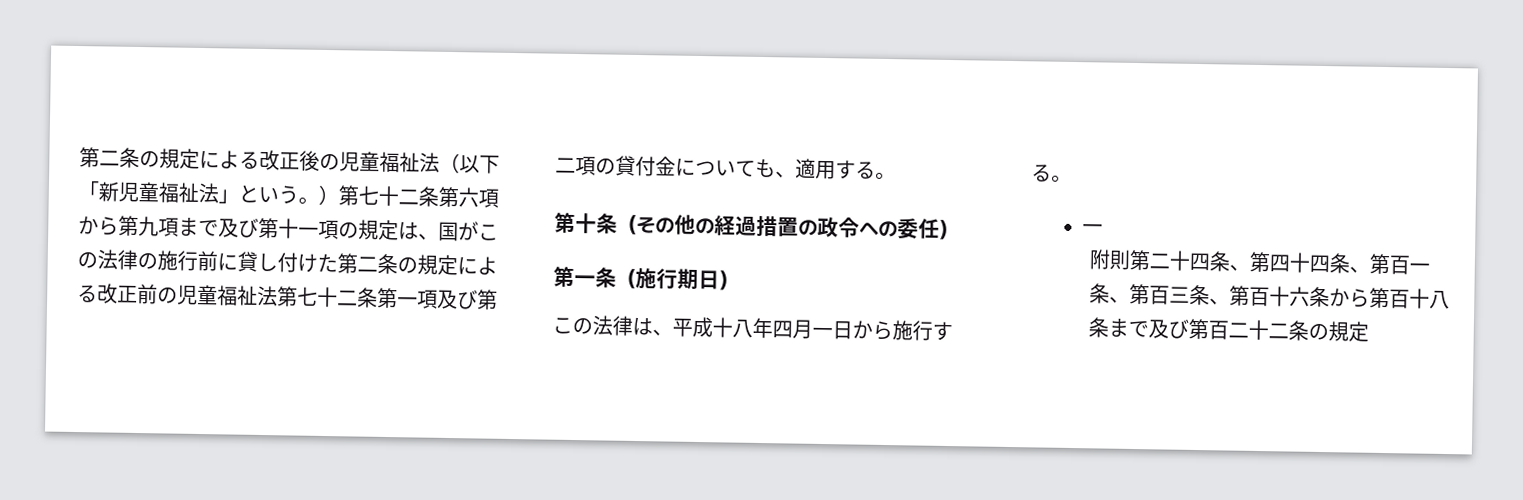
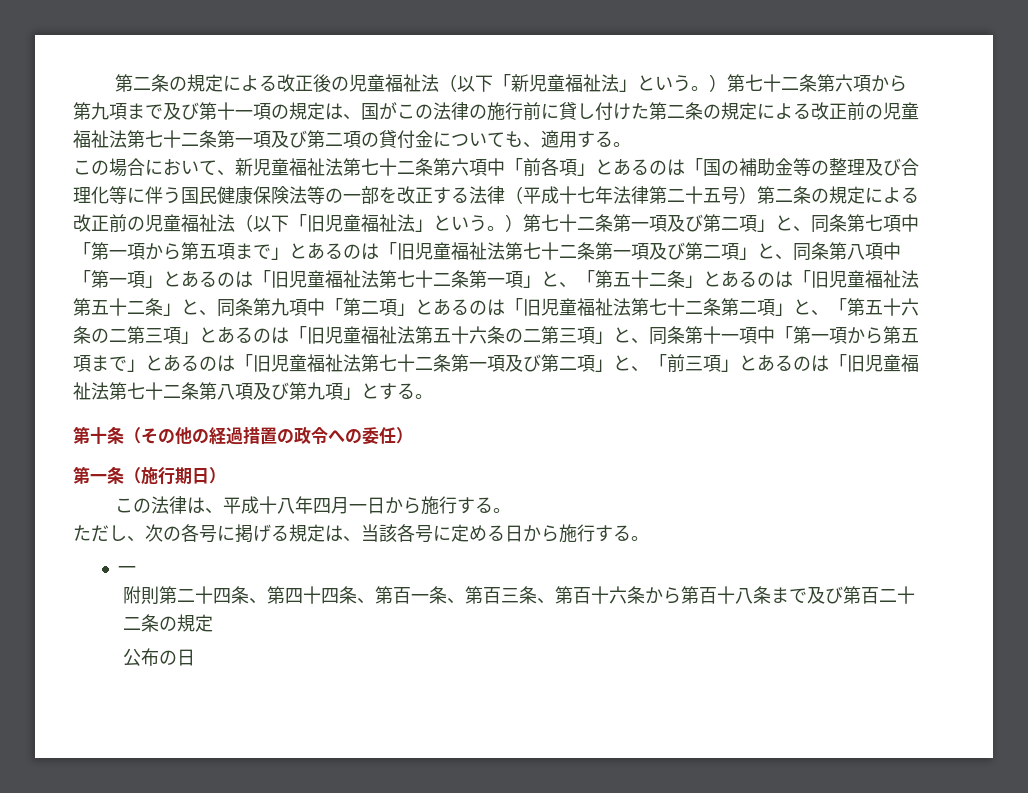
+ この場合において、新児童福祉法第七十二条第六項中「前各項」とあるのは「国の補助金等の整理及び合理化等に伴う国民健康保険法等の一部を改正する法律（平成十七年法律第二十五号）第二条の規定による改正前の児童福祉法（以下「旧児童福祉法」という。）第七十二条第一項及び第二項」と、同条第七項中「第一項から第五項まで」とあるのは「旧児童福祉法第七十二条第一項及び第二項」と、同条第八項中「第一項」とあるのは「旧児童福祉法第七十二条第一項」と、「第五十二条」とあるのは「旧児童福祉法第五十二条」と、同条第九項中「第二項」とあるのは「旧児童福祉法第七十二条第二項」と、「第五十六条の二第三項」とあるのは「旧児童福祉法第五十六条の二第三項」と、同条第十一項中「第一項から第五項まで」とあるのは「旧児童福祉法第七十二条第一項及び第二項」と、「前三項」とあるのは「旧児童福祉法第七十二条第八項及び第九項」とする。
+ ただし、次の各号に掲げる規定は、当該各号に定める日から施行する。
+ 公布の日

